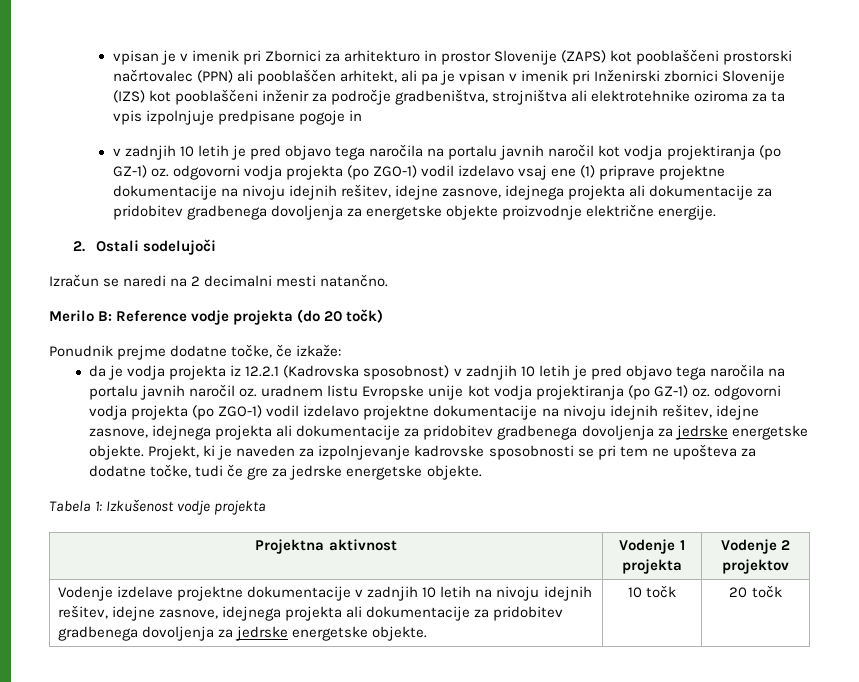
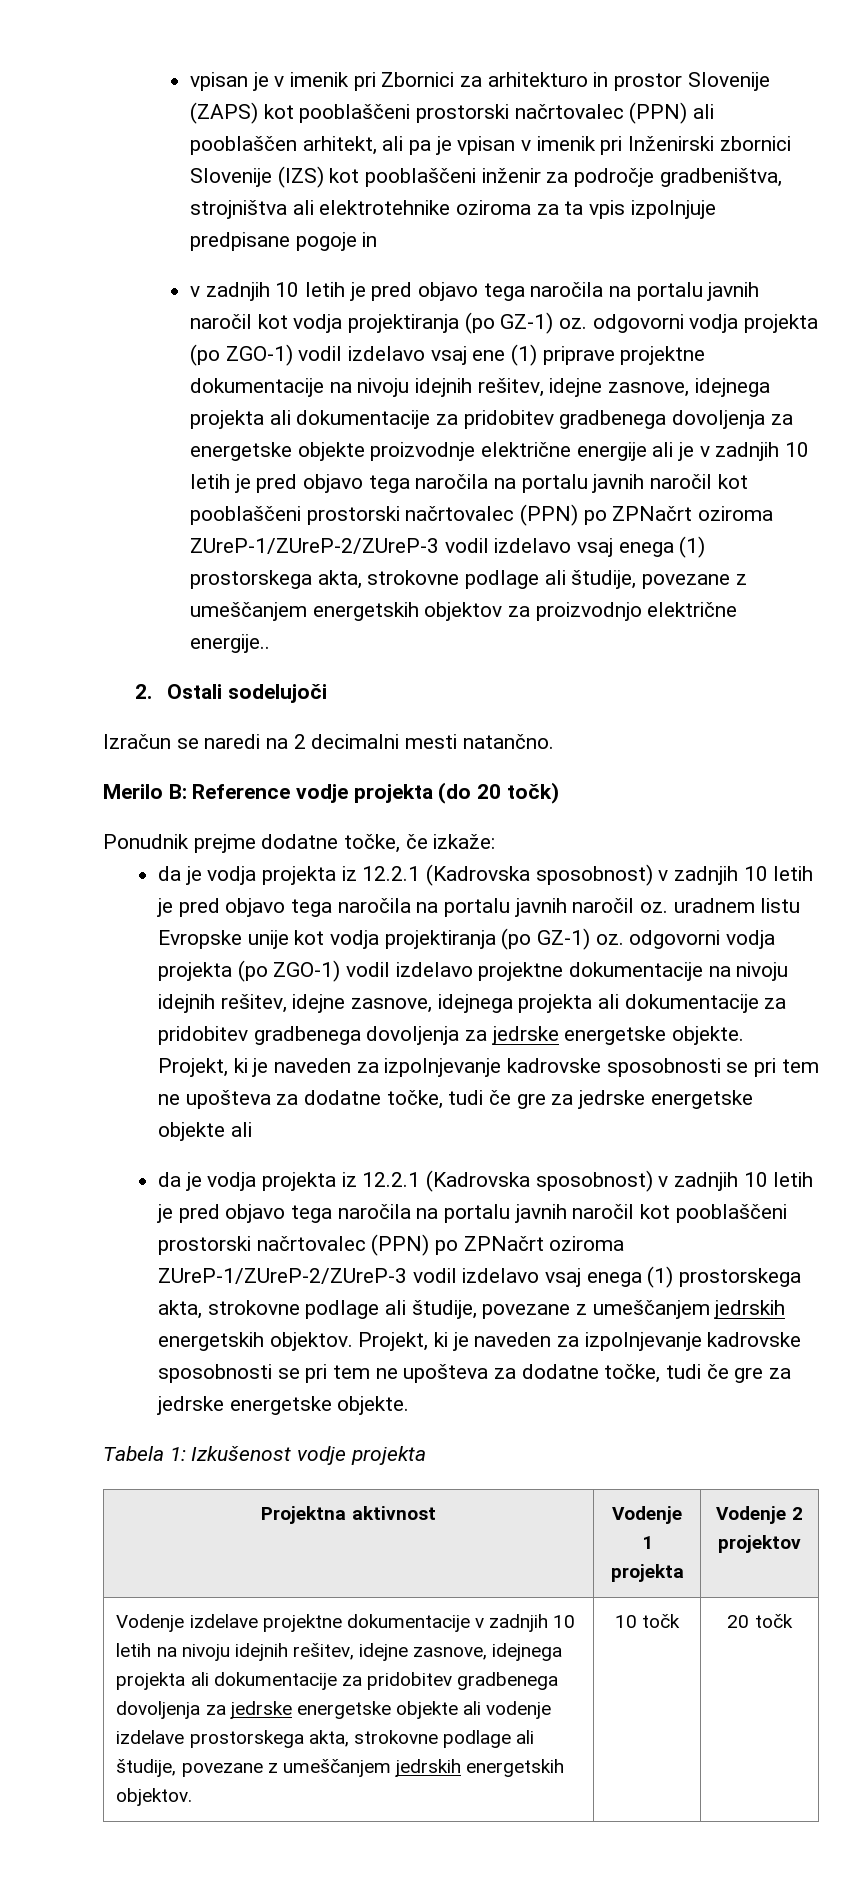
- v zadnjih 10 letih je pred objavo tega naročila na portalu javnih naročil kot vodja projektiranja (po GZ-1) oz. odgovorni vodja projekta (po ZGO-1) vodil izdelavo vsaj ene (1) priprave projektne dokumentacije na nivoju idejnih rešitev, idejne zasnove, idejnega projekta ali dokumentacije za pridobitev gradbenega dovoljenja za energetske objekte proizvodnje električne energije.
+ v zadnjih 10 letih je pred objavo tega naročila na portalu javnih naročil kot vodja projektiranja (po GZ-1) oz. odgovorni vodja projekta (po ZGO-1) vodil izdelavo vsaj ene (1) priprave projektne dokumentacije na nivoju idejnih rešitev, idejne zasnove, idejnega projekta ali dokumentacije za pridobitev gradbenega dovoljenja za energetske objekte proizvodnje električne energije ali je v zadnjih 10 letih je pred objavo tega naročila na portalu javnih naročil kot pooblaščeni prostorski načrtovalec (PPN) po ZPNačrt oziroma ZUreP-1/ZUreP-2/ZUreP-3 vodil izdelavo vsaj enega (1) prostorskega akta, strokovne podlage ali študije, povezane z umeščanjem energetskih objektov za proizvodnjo električne energije..
- Projekt, ki je naveden za izpolnjevanje kadrovske sposobnosti se pri tem ne upošteva za dodatne točke, tudi če gre za jedrske energetske objekte.
+ Projekt, ki je naveden za izpolnjevanje kadrovske sposobnosti se pri tem ne upošteva za dodatne točke, tudi če gre za jedrske energetske objekte ali
+ da je vodja projekta iz 12.2.1 (Kadrovska sposobnost) v zadnjih 10 letih je pred objavo tega naročila na portalu javnih naročil kot pooblaščeni prostorski načrtovalec (PPN) po ZPNačrt oziroma ZUreP-1/ZUreP-2/ZUreP-3 vodil izdelavo vsaj enega (1) prostorskega akta, strokovne podlage ali študije, povezane z umeščanjem jedrskih energetskih objektov. Projekt, ki je naveden za izpolnjevanje kadrovske sposobnosti se pri tem ne upošteva za dodatne točke, tudi če gre za jedrske energetske objekte.
- Vodenje izdelave projektne dokumentacije v zadnjih 10 letih na nivoju idejnih rešitev, idejne zasnove, idejnega projekta ali dokumentacije za pridobitev gradbenega dovoljenja za jedrske energetske objekte.
+ Vodenje izdelave projektne dokumentacije v zadnjih 10 letih na nivoju idejnih rešitev, idejne zasnove, idejnega projekta ali dokumentacije za pridobitev gradbenega dovoljenja za jedrske energetske objekte ali vodenje izdelave prostorskega akta, strokovne podlage ali študije, povezane z umeščanjem jedrskih energetskih objektov.

